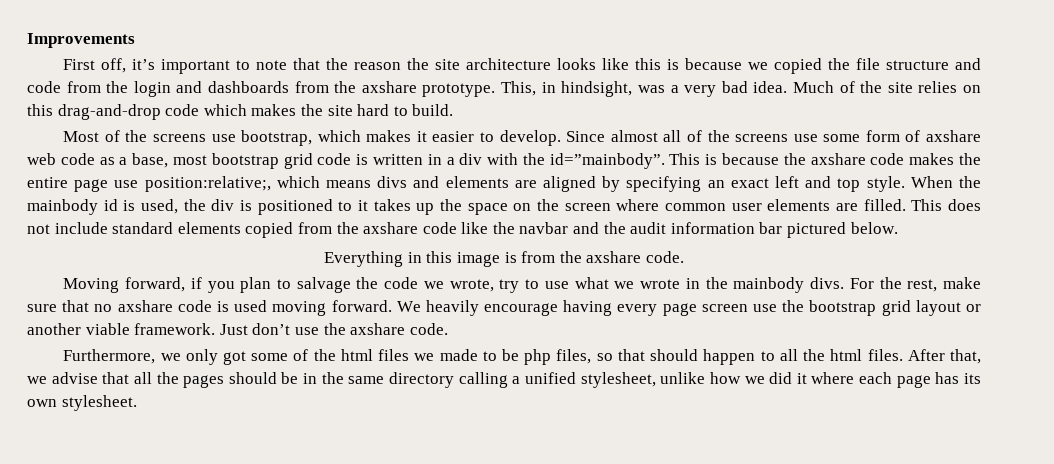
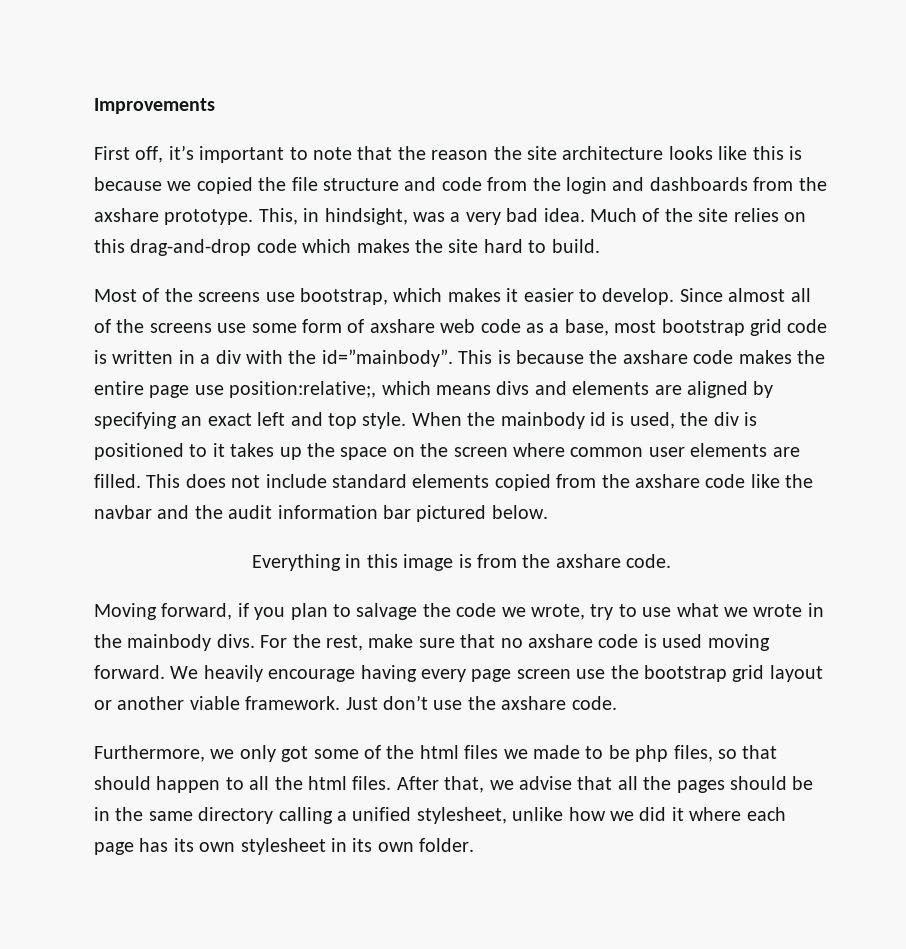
- After that, we advise that all the pages should be in the same directory calling a unified stylesheet, unlike how we did it where each page has its own stylesheet.
+ After that, we advise that all the pages should be in the same directory calling a unified stylesheet, unlike how we did it where each page has its own stylesheet in its own folder.

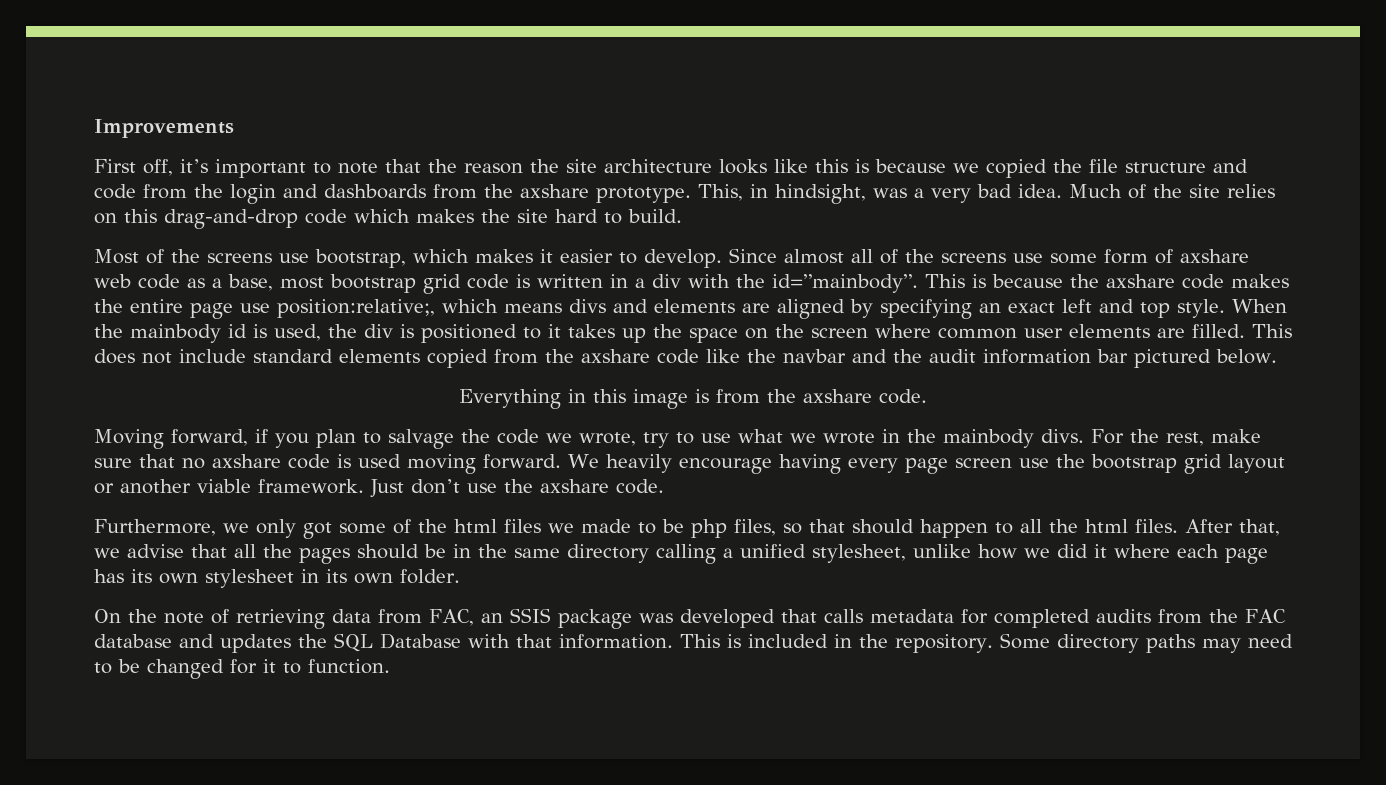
+ On the note of retrieving data from FAC, an SSIS package was developed that calls metadata for completed audits from the FAC database and updates the SQL Database with that information. This is included in the repository. Some directory paths may need to be changed for it to function.

